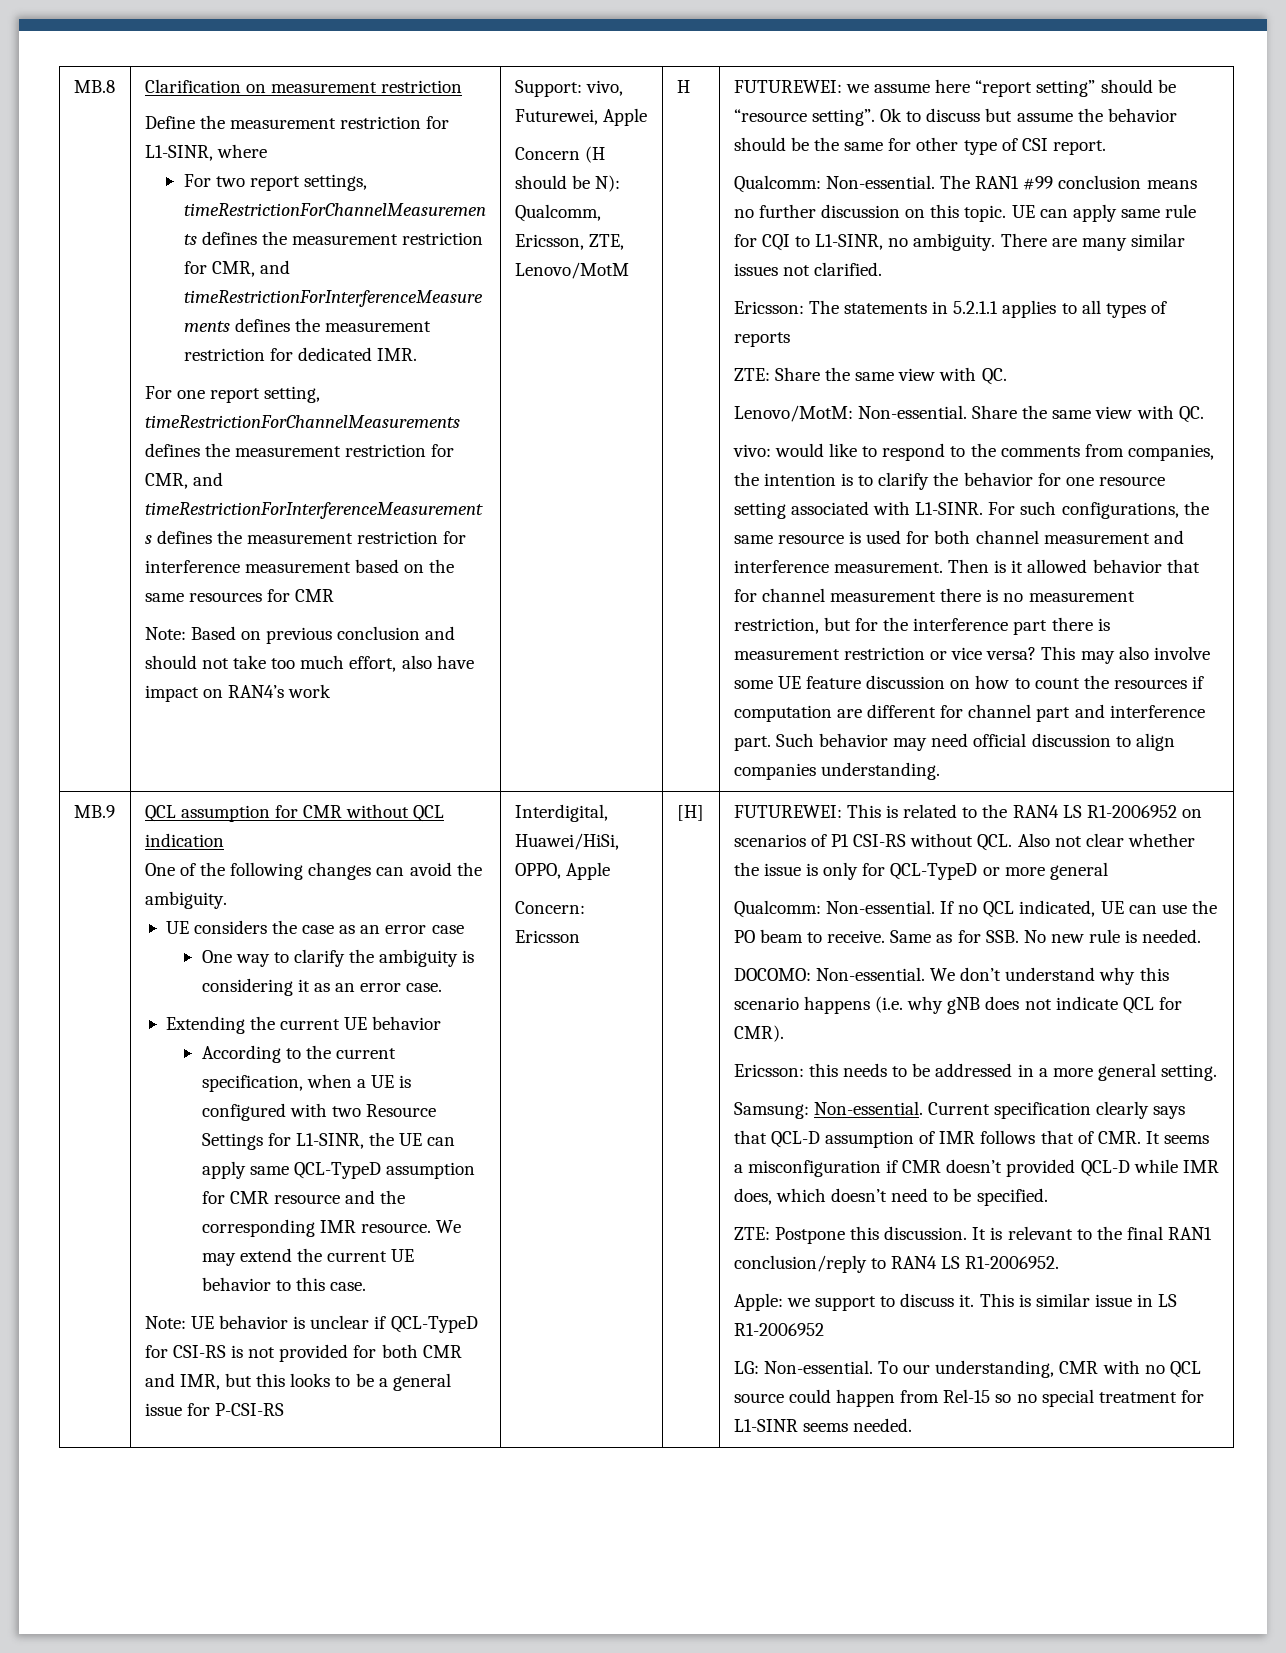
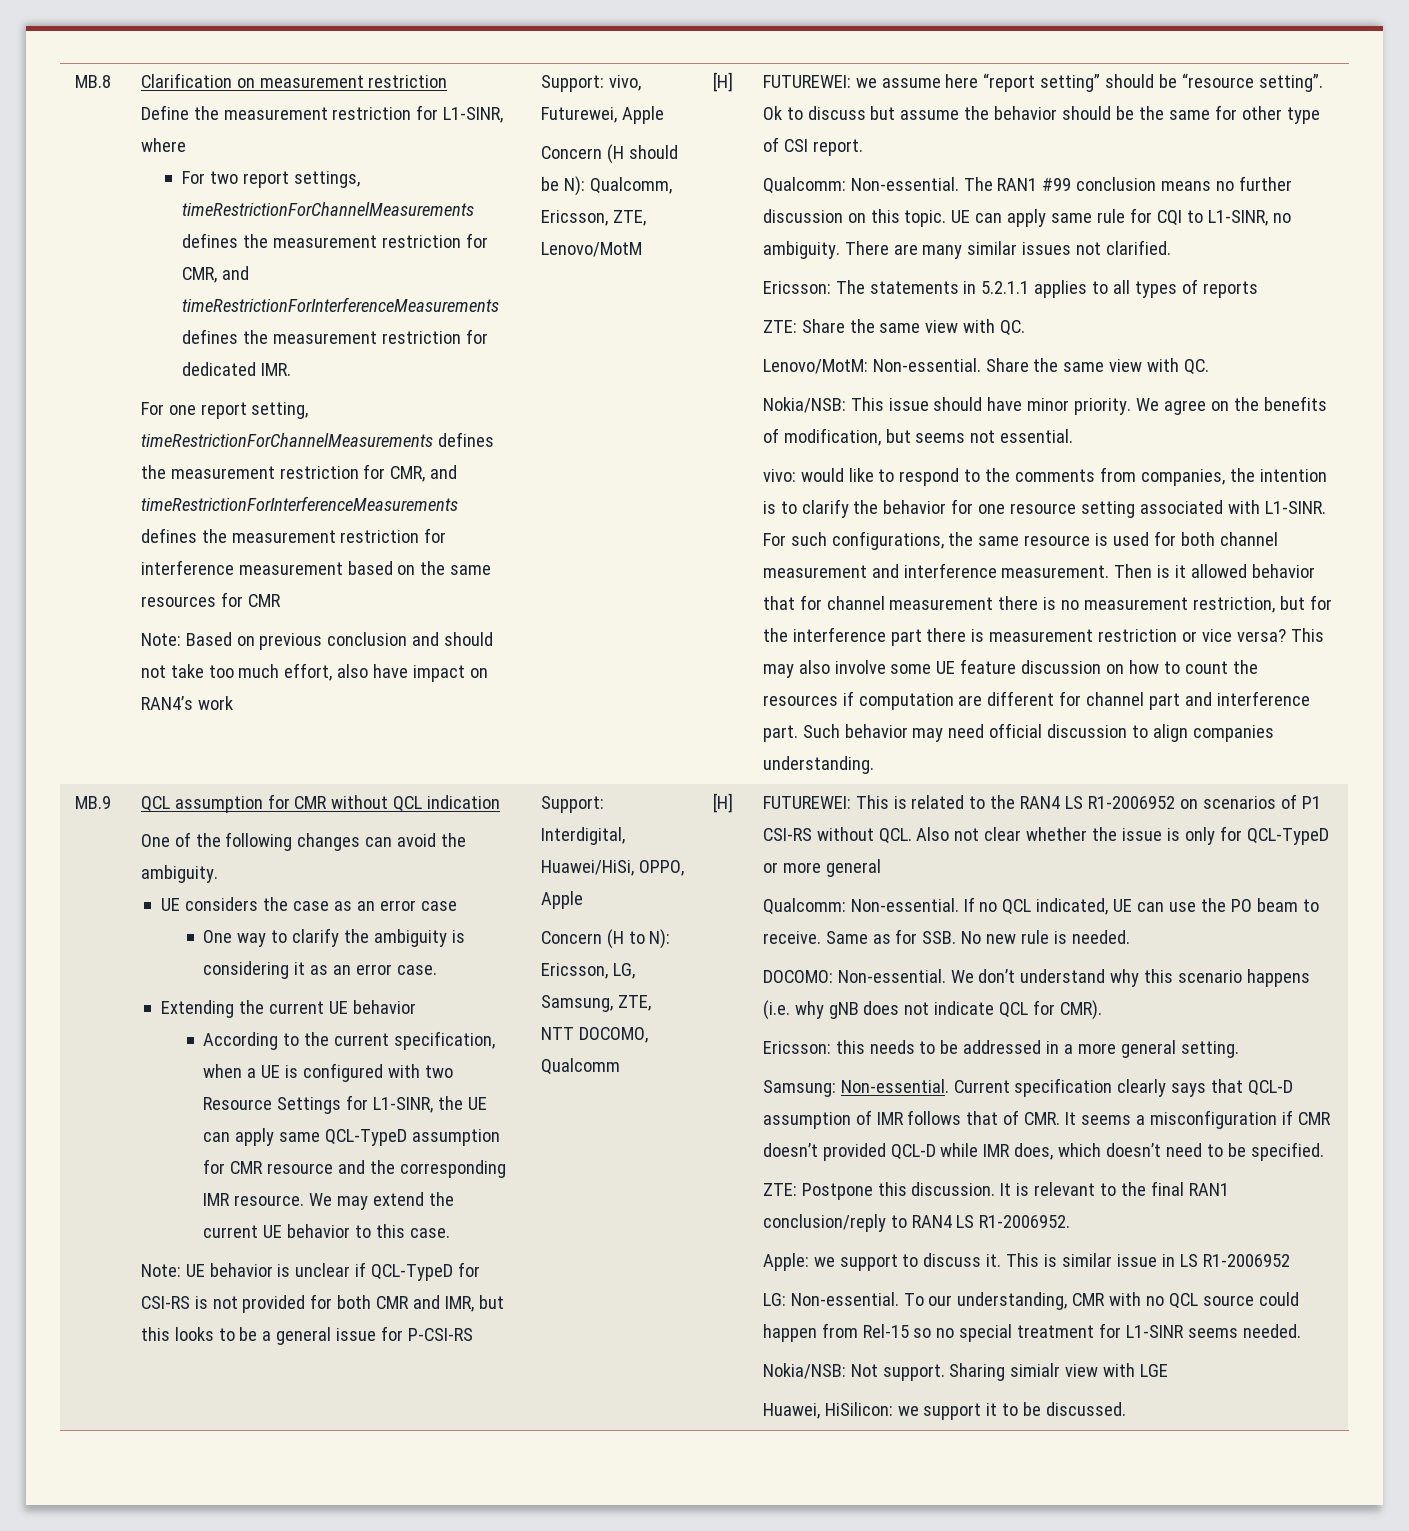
- Concern (H should be N): Qualcomm, Ericsson, ZTE, Lenovo/MotM | H
+ Concern (H should be N): Qualcomm, Ericsson, ZTE, Lenovo/MotM | [H]
+ Nokia/NSB: This issue should have minor priority. We agree on the benefits of modification, but seems not essential.
- Interdigital, Huawei/HiSi, OPPO, Apple
+ Support: Interdigital, Huawei/HiSi, OPPO, Apple
- Concern: Ericsson
+ Concern (H to N): Ericsson, LG, Samsung, ZTE, NTT DOCOMO, Qualcomm
+ Nokia/NSB: Not support. Sharing simialr view with LGE
+ Huawei, HiSilicon: we support it to be discussed.

